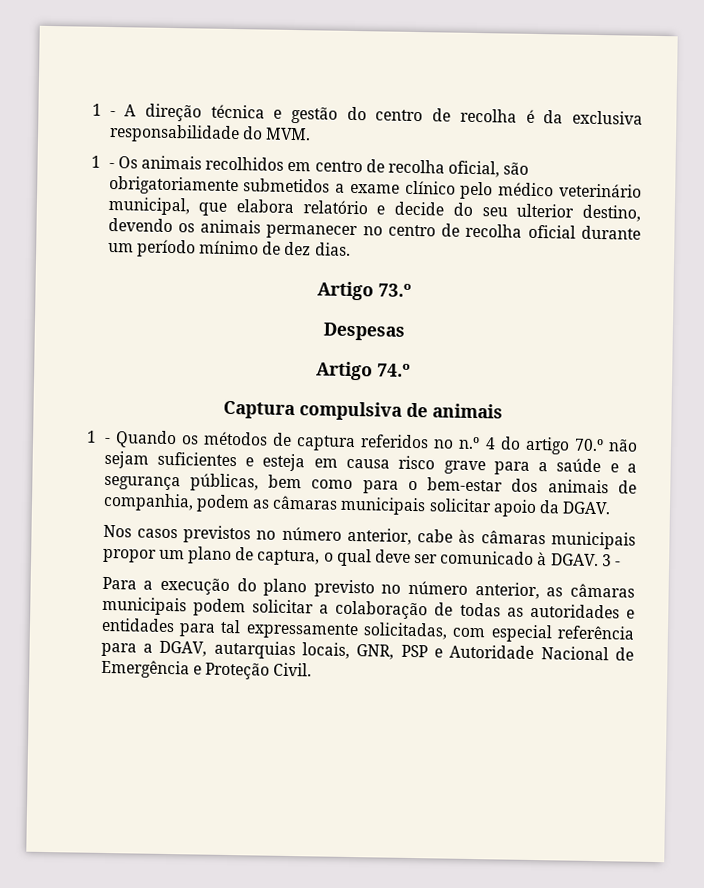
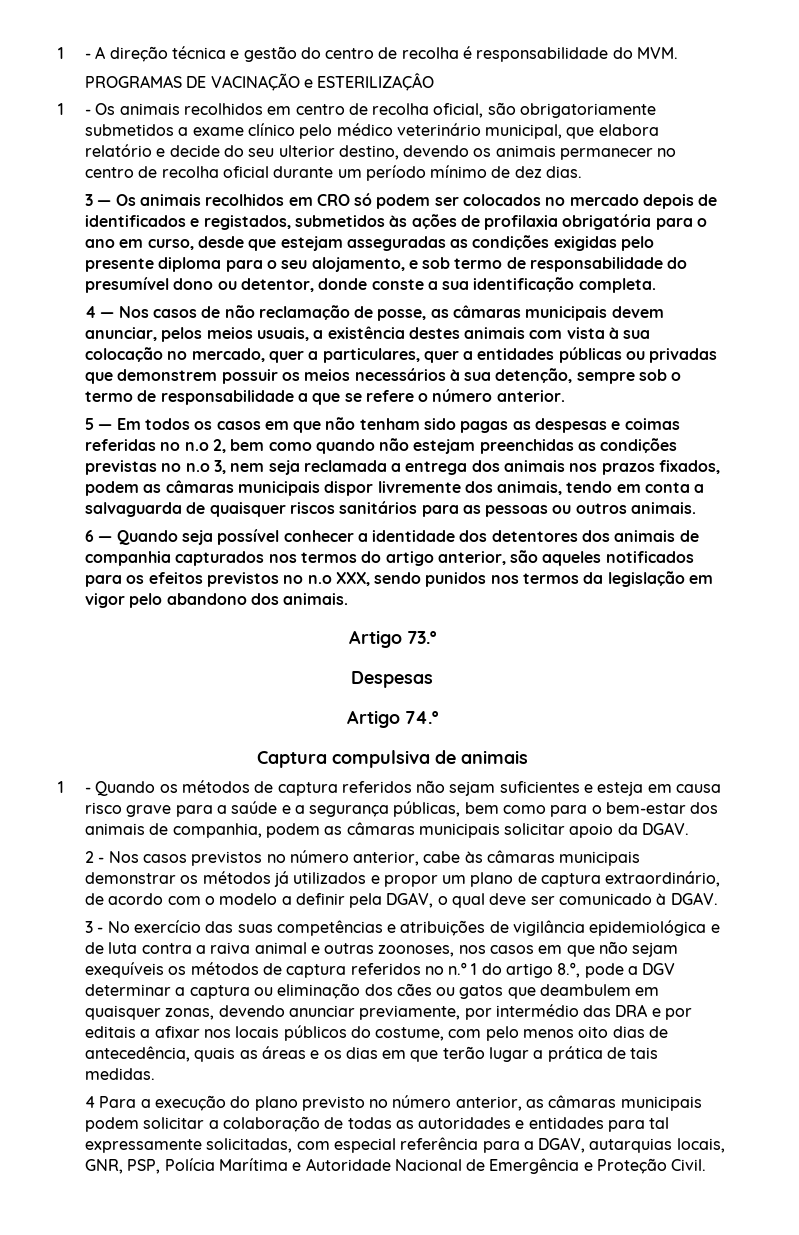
- 1 - A direção técnica e gestão do centro de recolha é da exclusiva responsabilidade do MVM.
+ 1 - A direção técnica e gestão do centro de recolha é responsabilidade do MVM.
+ PROGRAMAS DE VACINAÇÃO e ESTERILIZAÇÂO
+ 3 — Os animais recolhidos em CRO só podem ser colocados no mercado depois de identificados e registados, submetidos às ações de profilaxia obrigatória para o ano em curso, desde que estejam asseguradas as condições exigidas pelo presente diploma para o seu alojamento, e sob termo de responsabilidade do presumível dono ou detentor, donde conste a sua identificação completa.
+ 4 — Nos casos de não reclamação de posse, as câmaras municipais devem anunciar, pelos meios usuais, a existência destes animais com vista à sua colocação no mercado, quer a particulares, quer a entidades públicas ou privadas que demonstrem possuir os meios necessários à sua detenção, sempre sob o termo de responsabilidade a que se refere o número anterior.
+ 5 — Em todos os casos em que não tenham sido pagas as despesas e coimas referidas no n.o 2, bem como quando não estejam preenchidas as condições previstas no n.o 3, nem seja reclamada a entrega dos animais nos prazos fixados, podem as câmaras municipais dispor livremente dos animais, tendo em conta a salvaguarda de quaisquer riscos sanitários para as pessoas ou outros animais.
+ 6 — Quando seja possível conhecer a identidade dos detentores dos animais de companhia capturados nos termos do artigo anterior, são aqueles notificados para os efeitos previstos no n.o XXX, sendo punidos nos termos da legislação em vigor pelo abandono dos animais.
- 1 - Quando os métodos de captura referidos no n.º 4 do artigo 70.º não sejam suficientes e esteja em causa risco grave para a saúde e a segurança públicas, bem como para o bem-estar dos animais de companhia, podem as câmaras municipais solicitar apoio da DGAV.
+ 1 - Quando os métodos de captura referidos não sejam suficientes e esteja em causa risco grave para a saúde e a segurança públicas, bem como para o bem-estar dos animais de companhia, podem as câmaras municipais solicitar apoio da DGAV.
- Nos casos previstos no número anterior, cabe às câmaras municipais propor um plano de captura, o qual deve ser comunicado à DGAV. 3 -
- Para a execução do plano previsto no número anterior, as câmaras municipais podem solicitar a colaboração de todas as autoridades e entidades para tal expressamente solicitadas, com especial referência para a DGAV, autarquias locais, GNR, PSP e Autoridade Nacional de Emergência e Proteção Civil.
+ 2 - Nos casos previstos no número anterior, cabe às câmaras municipais demonstrar os métodos já utilizados e propor um plano de captura extraordinário, de acordo com o modelo a definir pela DGAV, o qual deve ser comunicado à DGAV.
+ 3 - No exercício das suas competências e atribuições de vigilância epidemiológica e de luta contra a raiva animal e outras zoonoses, nos casos em que não sejam exequíveis os métodos de captura referidos no n.º 1 do artigo 8.º, pode a DGV determinar a captura ou eliminação dos cães ou gatos que deambulem em quaisquer zonas, devendo anunciar previamente, por intermédio das DRA e por editais a afixar nos locais públicos do costume, com pelo menos oito dias de antecedência, quais as áreas e os dias em que terão lugar a prática de tais medidas.
+ 4 Para a execução do plano previsto no número anterior, as câmaras municipais podem solicitar a colaboração de todas as autoridades e entidades para tal expressamente solicitadas, com especial referência para a DGAV, autarquias locais, GNR, PSP, Polícia Marítima e Autoridade Nacional de Emergência e Proteção Civil.

